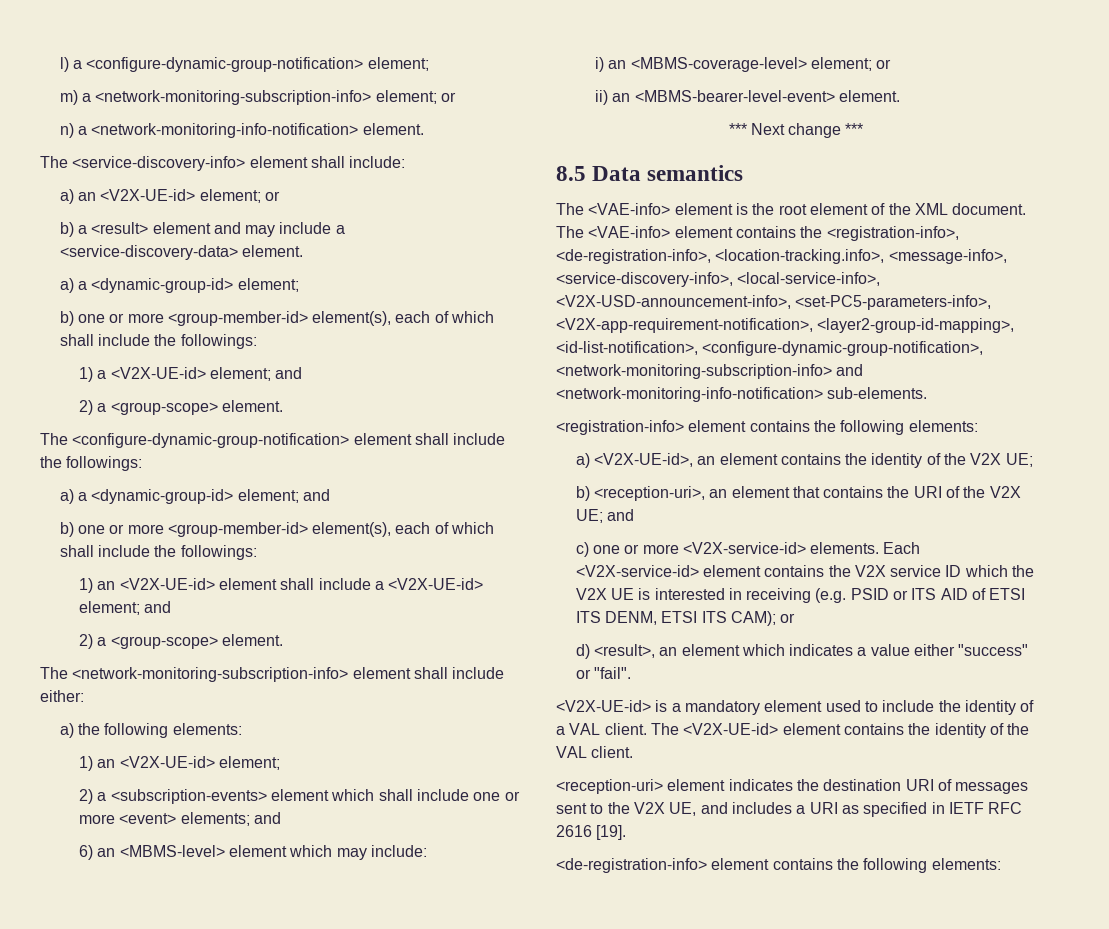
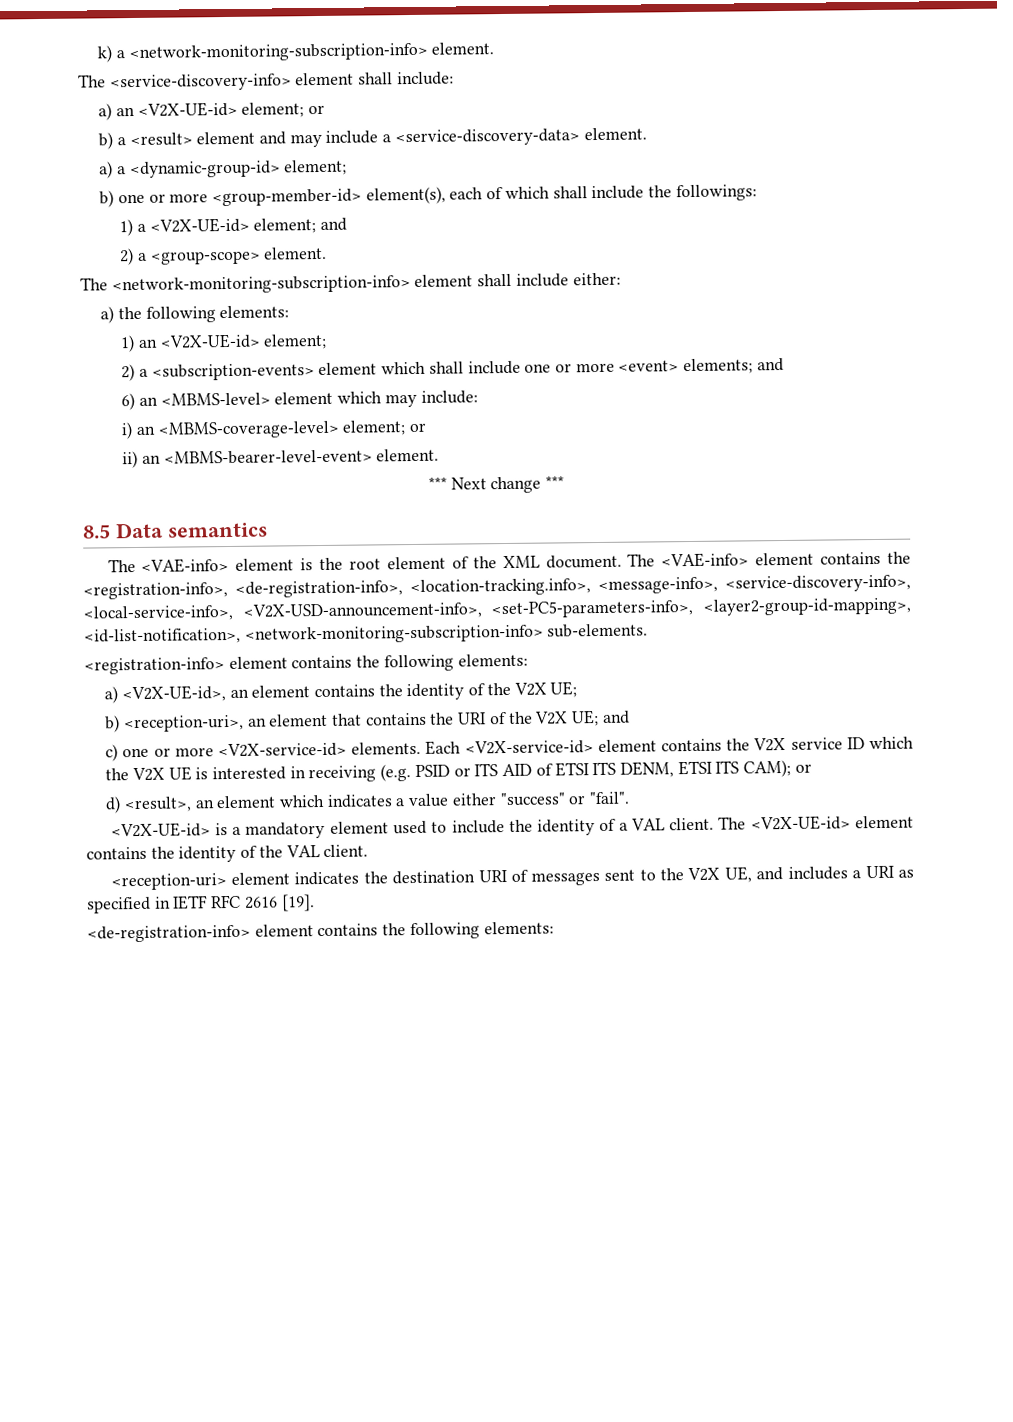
- l) a <configure-dynamic-group-notification> element;
- m) a <network-monitoring-subscription-info> element; or
- n) a <network-monitoring-info-notification> element.
+ k) a <network-monitoring-subscription-info> element.
- The <configure-dynamic-group-notification> element shall include the followings:
- a) a <dynamic-group-id> element; and
- b) one or more <group-member-id> element(s), each of which shall include the followings:
- 1) an <V2X-UE-id> element shall include a <V2X-UE-id> element; and
- 2) a <group-scope> element.
- The <VAE-info> element contains the <registration-info>, <de-registration-info>, <location-tracking.info>, <message-info>, <service-discovery-info>, <local-service-info>, <V2X-USD-announcement-info>, <set-PC5-parameters-info>, <V2X-app-requirement-notification>, <layer2-group-id-mapping>, <id-list-notification>, <configure-dynamic-group-notification>, <network-monitoring-subscription-info> and <network-monitoring-info-notification> sub-elements.
+ The <VAE-info> element contains the <registration-info>, <de-registration-info>, <location-tracking.info>, <message-info>, <service-discovery-info>, <local-service-info>, <V2X-USD-announcement-info>, <set-PC5-parameters-info>, <layer2-group-id-mapping>, <id-list-notification>, <network-monitoring-subscription-info> sub-elements.

